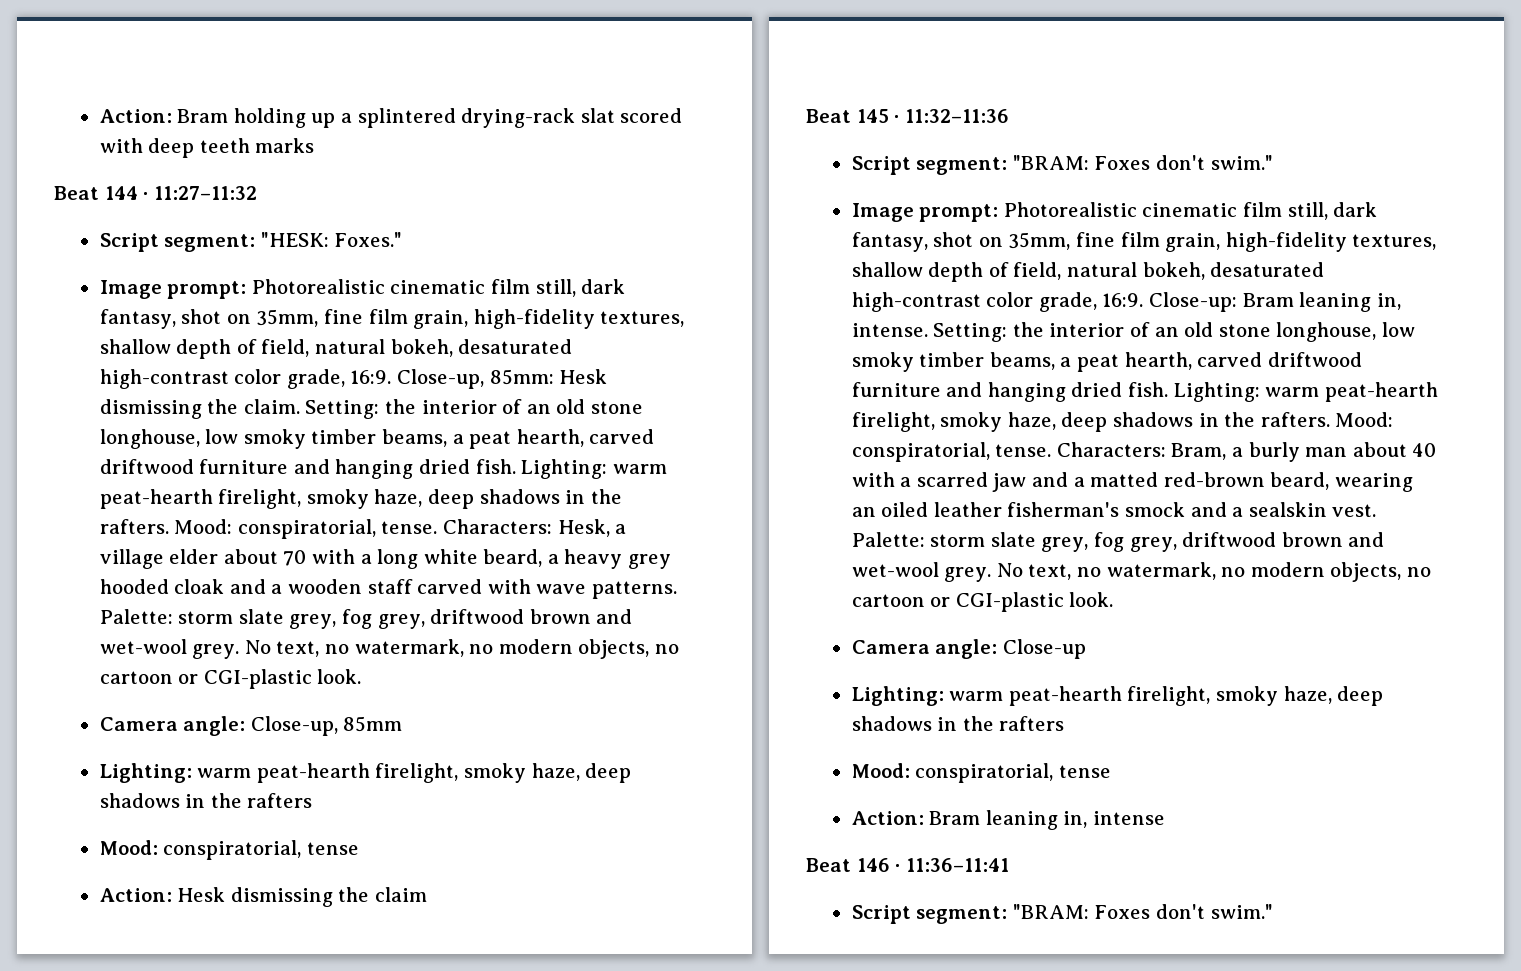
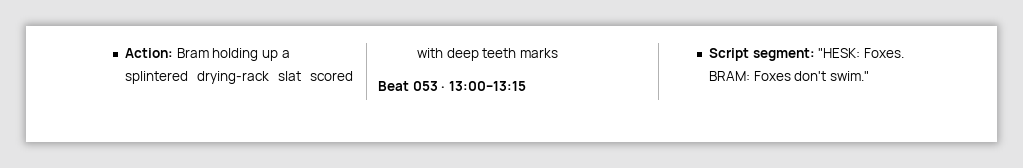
- Beat 144 · 11:27–11:32
+ Beat 053 · 13:00–13:15
- Script segment: "HESK: Foxes."
- Image prompt: Photorealistic cinematic film still, dark fantasy, shot on 35mm, fine film grain, high-fidelity textures, shallow depth of field, natural bokeh, desaturated high-contrast color grade, 16:9. Close-up, 85mm: Hesk dismissing the claim. Setting: the interior of an old stone longhouse, low smoky timber beams, a peat hearth, carved driftwood furniture and hanging dried fish. Lighting: warm peat-hearth firelight, smoky haze, deep shadows in the rafters. Mood: conspiratorial, tense. Characters: Hesk, a village elder about 70 with a long white beard, a heavy grey hooded cloak and a wooden staff carved with wave patterns. Palette: storm slate grey, fog grey, driftwood brown and wet-wool grey. No text, no watermark, no modern objects, no cartoon or CGI-plastic look.
- Camera angle: Close-up, 85mm
- Lighting: warm peat-hearth firelight, smoky haze, deep shadows in the rafters
- Mood: conspiratorial, tense
- Action: Hesk dismissing the claim
- Beat 145 · 11:32–11:36
- Script segment: "BRAM: Foxes don't swim."
- Image prompt: Photorealistic cinematic film still, dark fantasy, shot on 35mm, fine film grain, high-fidelity textures, shallow depth of field, natural bokeh, desaturated high-contrast color grade, 16:9. Close-up: Bram leaning in, intense. Setting: the interior of an old stone longhouse, low smoky timber beams, a peat hearth, carved driftwood furniture and hanging dried fish. Lighting: warm peat-hearth firelight, smoky haze, deep shadows in the rafters. Mood: conspiratorial, tense. Characters: Bram, a burly man about 40 with a scarred jaw and a matted red-brown beard, wearing an oiled leather fisherman's smock and a sealskin vest. Palette: storm slate grey, fog grey, driftwood brown and wet-wool grey. No text, no watermark, no modern objects, no cartoon or CGI-plastic look.
- Camera angle: Close-up
- Lighting: warm peat-hearth firelight, smoky haze, deep shadows in the rafters
- Mood: conspiratorial, tense
- Action: Bram leaning in, intense
- Beat 146 · 11:36–11:41
- Script segment: "BRAM: Foxes don't swim."
+ Script segment: "HESK: Foxes. BRAM: Foxes don't swim."

